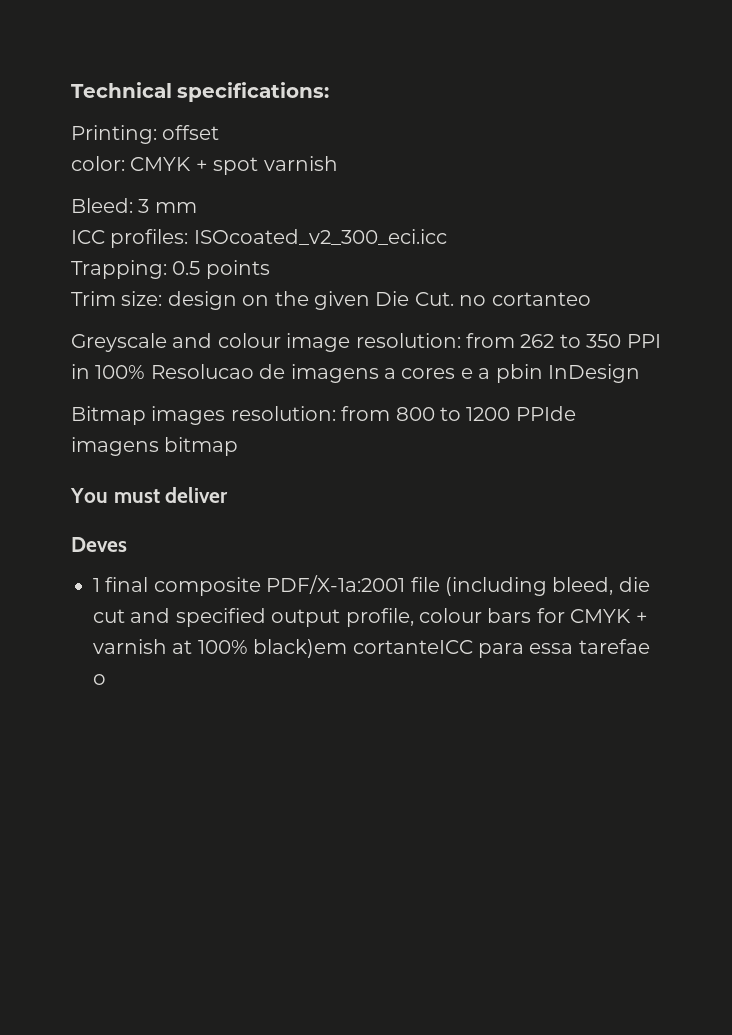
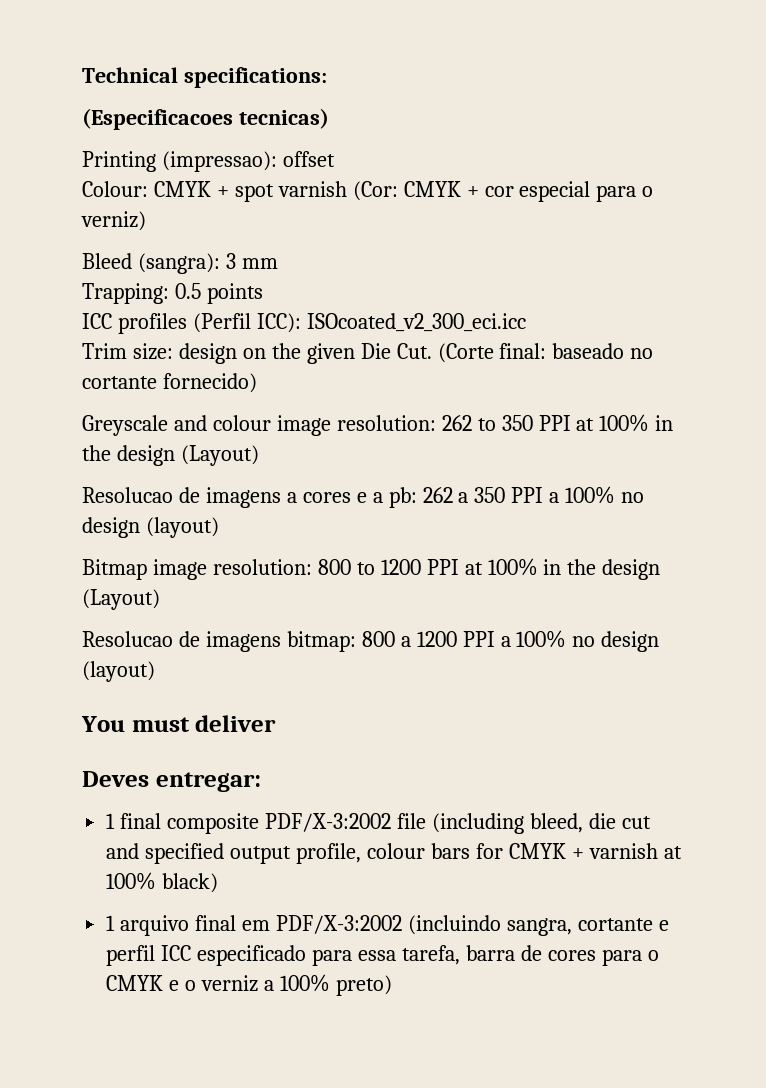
- Printing: offset
+ (Especificacoes tecnicas)
+ Printing (impressao): offset
- color: CMYK + spot varnish
- Bleed: 3 mm
+ Colour: CMYK + spot varnish (Cor: CMYK + cor especial para o verniz)
+ Bleed (sangra): 3 mm
- ICC profiles: ISOcoated_v2_300_eci.icc
+ ICC profiles (Perfil ICC): ISOcoated_v2_300_eci.icc
- Trim size: design on the given Die Cut. no cortanteo
+ Trim size: design on the given Die Cut. (Corte final: baseado no cortante fornecido)
- Greyscale and colour image resolution: from 262 to 350 PPI in 100% Resolucao de imagens a cores e a pbin InDesign
- Bitmap images resolution: from 800 to 1200 PPIde imagens bitmap
+ Greyscale and colour image resolution: 262 to 350 PPI at 100% in the design (Layout)
+ Resolucao de imagens a cores e a pb: 262 a 350 PPI a 100% no design (layout)
+ Bitmap image resolution: 800 to 1200 PPI at 100% in the design (Layout)
+ Resolucao de imagens bitmap: 800 a 1200 PPI a 100% no design (layout)
- Deves
+ Deves entregar:
- 1 final composite PDF/X-1a:2001 file (including bleed, die cut and specified output profile, colour bars for CMYK + varnish at 100% black)em cortanteICC para essa tarefae o
+ 1 final composite PDF/X-3:2002 file (including bleed, die cut and specified output profile, colour bars for CMYK + varnish at 100% black)
+ 1 arquivo final em PDF/X-3:2002 (incluindo sangra, cortante e perfil ICC especificado para essa tarefa, barra de cores para o CMYK e o verniz a 100% preto)

